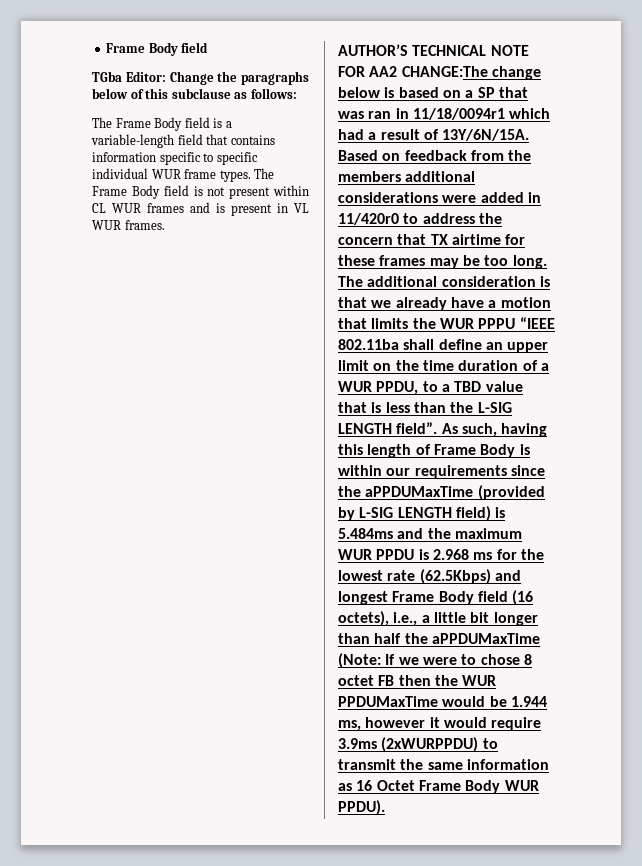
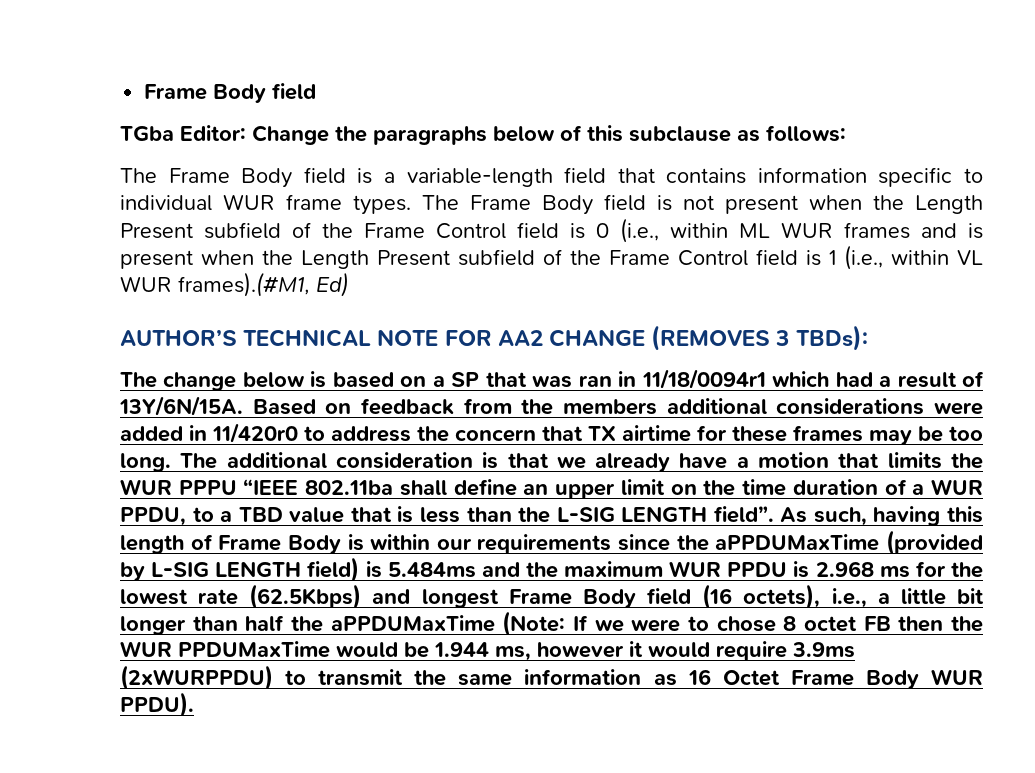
- The Frame Body field is a variable-length field that contains information specific to specific individual WUR frame types.
+ The Frame Body field is a variable-length field that contains information specific to individual WUR frame types.
- The Frame Body field is not present within CL WUR frames and is present in VL WUR frames.
+ The Frame Body field is not present when the Length Present subfield of the Frame Control field is 0 (i.e., within ML WUR frames and is present when the Length Present subfield of the Frame Control field is 1 (i.e., within VL WUR frames).(#M1, Ed)
- AUTHOR’S TECHNICAL NOTE FOR AA2 CHANGE:The change below is based on a SP that was ran in 11/18/0094r1 which had a result of 13Y/6N/15A.
+ AUTHOR’S TECHNICAL NOTE FOR AA2 CHANGE (REMOVES 3 TBDs):
+ The change below is based on a SP that was ran in 11/18/0094r1 which had a result of 13Y/6N/15A.

